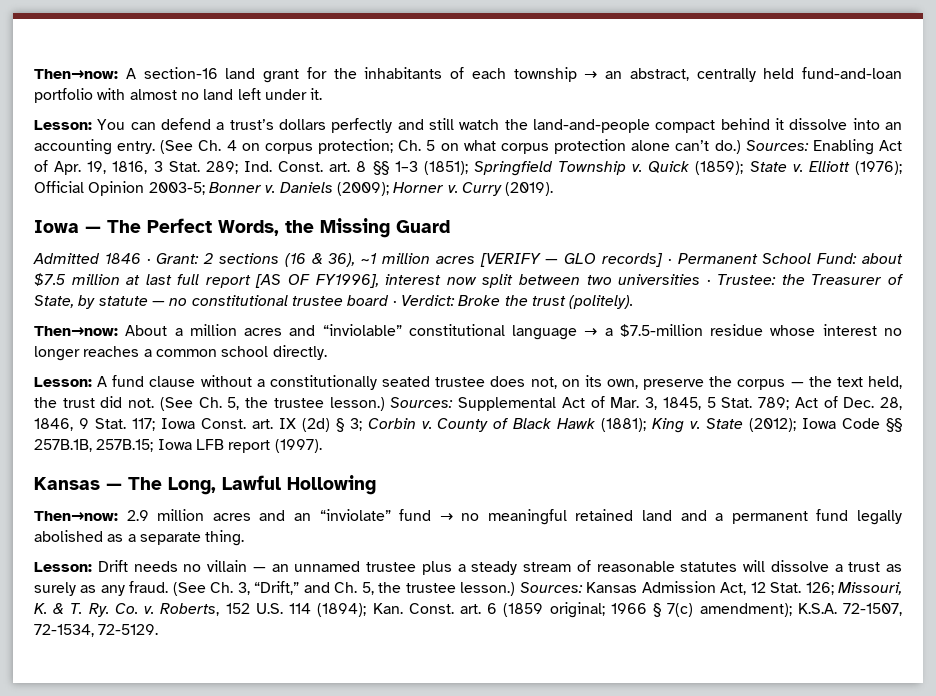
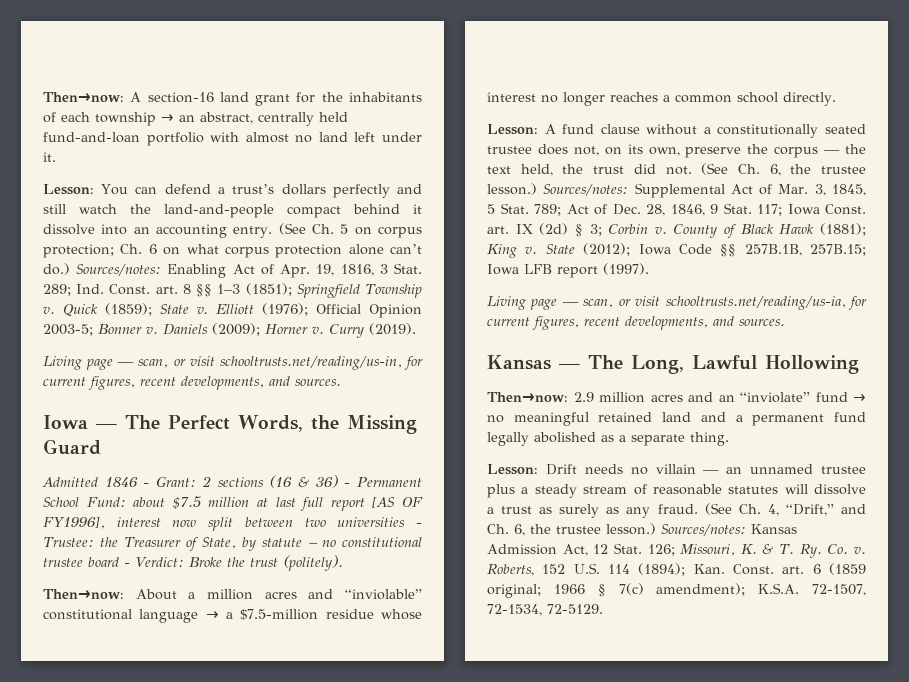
- (See Ch. 4 on corpus protection; Ch. 5 on what corpus protection alone can’t do.)
+ (See Ch. 5 on corpus protection; Ch. 6 on what corpus protection alone can’t do.)
- Sources: Enabling Act of Apr. 19, 1816, 3 Stat.
+ Sources/notes: Enabling Act of Apr. 19, 1816, 3 Stat.
+ Living page — scan, or visit schooltrusts.net/reading/us-in, for current figures, recent developments, and sources.
- Admitted 1846 · Grant: 2 sections (16 & 36), ~1 million acres [VERIFY — GLO records] · Permanent School Fund: about $7.5 million at last full report [AS OF FY1996], interest now split between two universities · Trustee: the Treasurer of State, by statute — no constitutional trustee board · Verdict: Broke the trust (politely).
+ Admitted 1846 - Grant: 2 sections (16 & 36) - Permanent School Fund: about $7.5 million at last full report [AS OF FY1996], interest now split between two universities - Trustee: the Treasurer of State, by statute – no constitutional trustee board - Verdict: Broke the trust (politely).
- (See Ch. 5, the trustee lesson.) Sources: Supplemental Act of Mar. 3, 1845, 5 Stat.
+ (See Ch. 6, the trustee lesson.) Sources/notes: Supplemental Act of Mar. 3, 1845, 5 Stat.
+ Living page — scan, or visit schooltrusts.net/reading/us-ia, for current figures, recent developments, and sources.
- (See Ch. 3, “Drift,” and Ch. 5, the trustee lesson.) Sources: Kansas Admission Act, 12 Stat.
+ (See Ch. 4, “Drift,” and Ch. 6, the trustee lesson.) Sources/notes: Kansas Admission Act, 12 Stat.

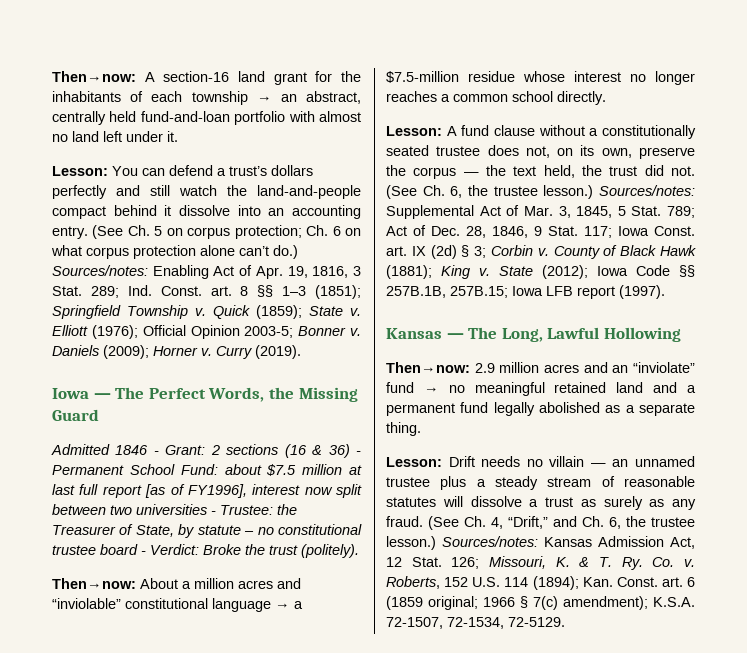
- Living page — scan, or visit schooltrusts.net/reading/us-in, for current figures, recent developments, and sources.
- Admitted 1846 - Grant: 2 sections (16 & 36) - Permanent School Fund: about $7.5 million at last full report [AS OF FY1996], interest now split between two universities - Trustee: the Treasurer of State, by statute – no constitutional trustee board - Verdict: Broke the trust (politely).
+ Admitted 1846 - Grant: 2 sections (16 & 36) - Permanent School Fund: about $7.5 million at last full report [as of FY1996], interest now split between two universities - Trustee: the Treasurer of State, by statute – no constitutional trustee board - Verdict: Broke the trust (politely).
- Living page — scan, or visit schooltrusts.net/reading/us-ia, for current figures, recent developments, and sources.

